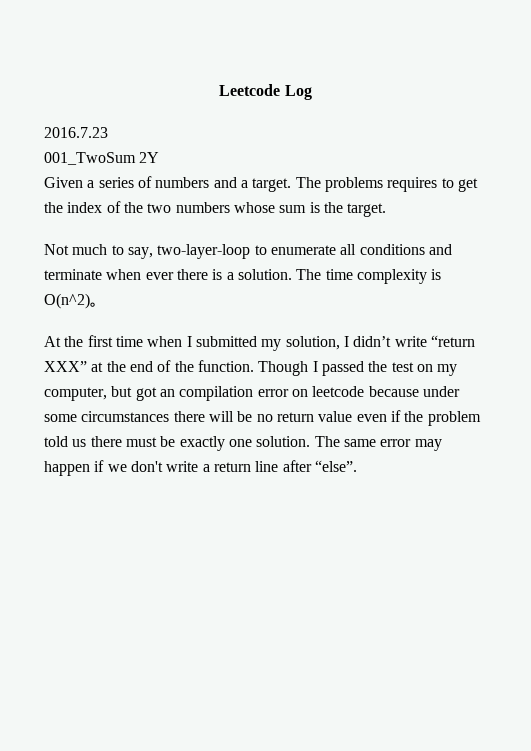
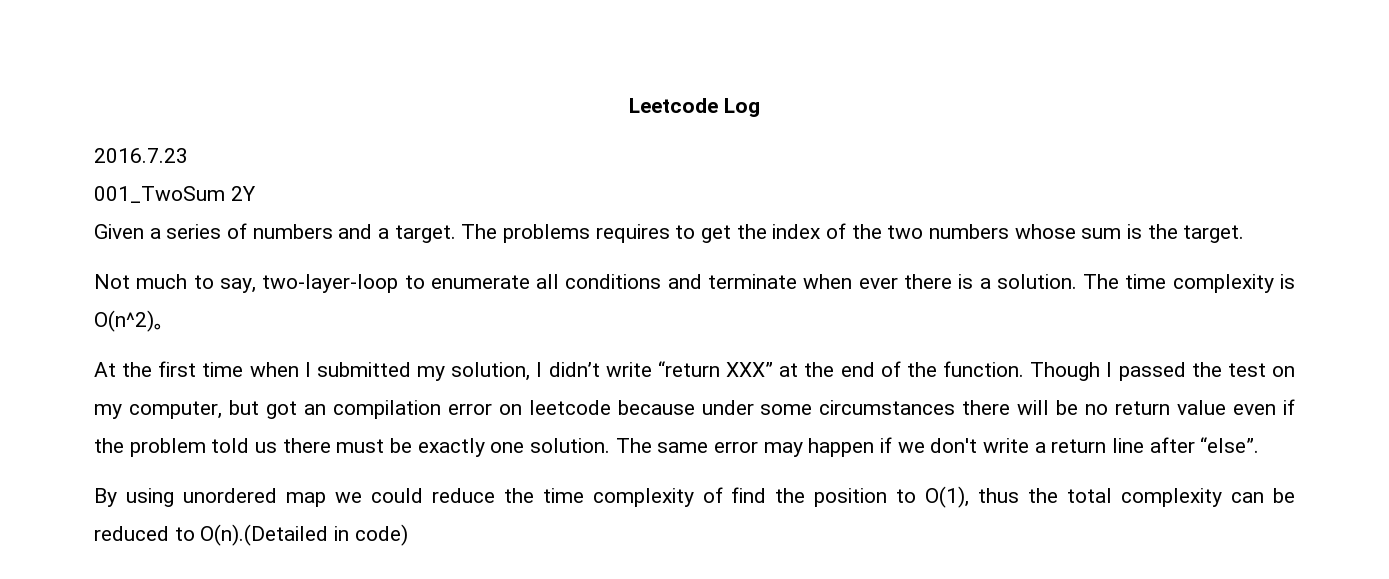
+ By using unordered map we could reduce the time complexity of find the position to O(1), thus the total complexity can be reduced to O(n).(Detailed in code)

